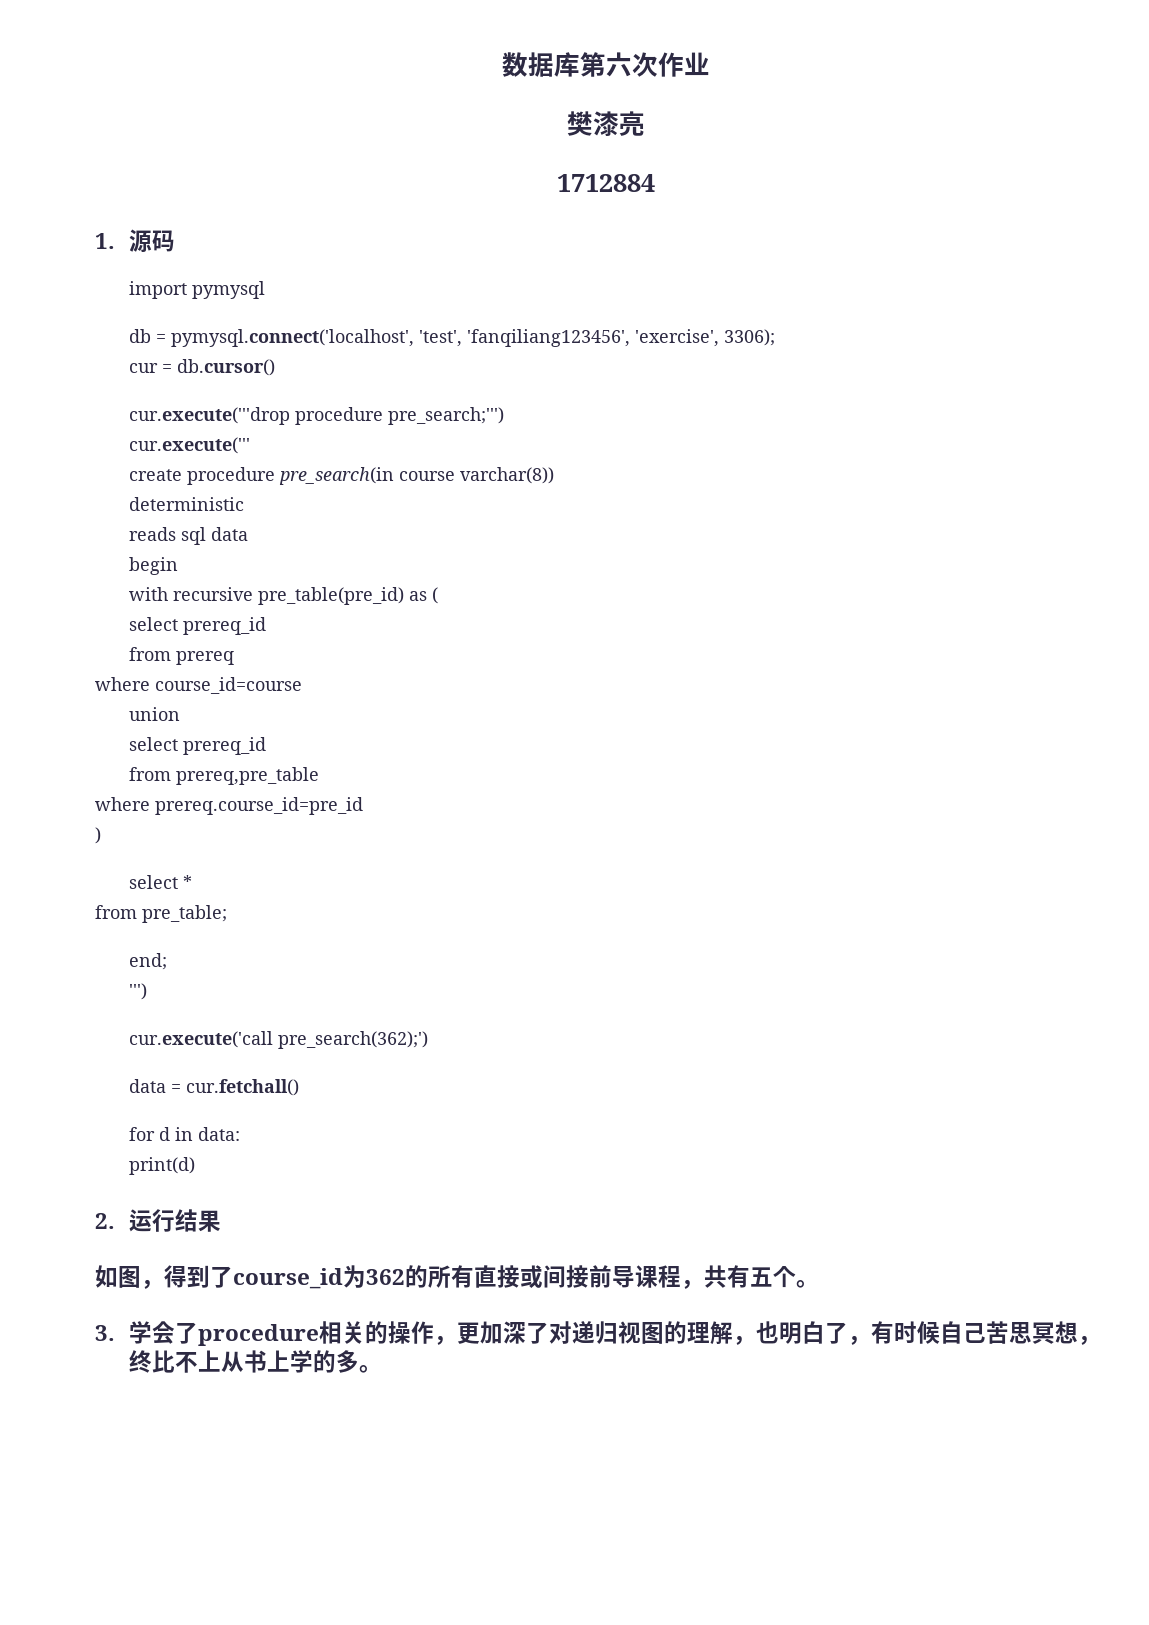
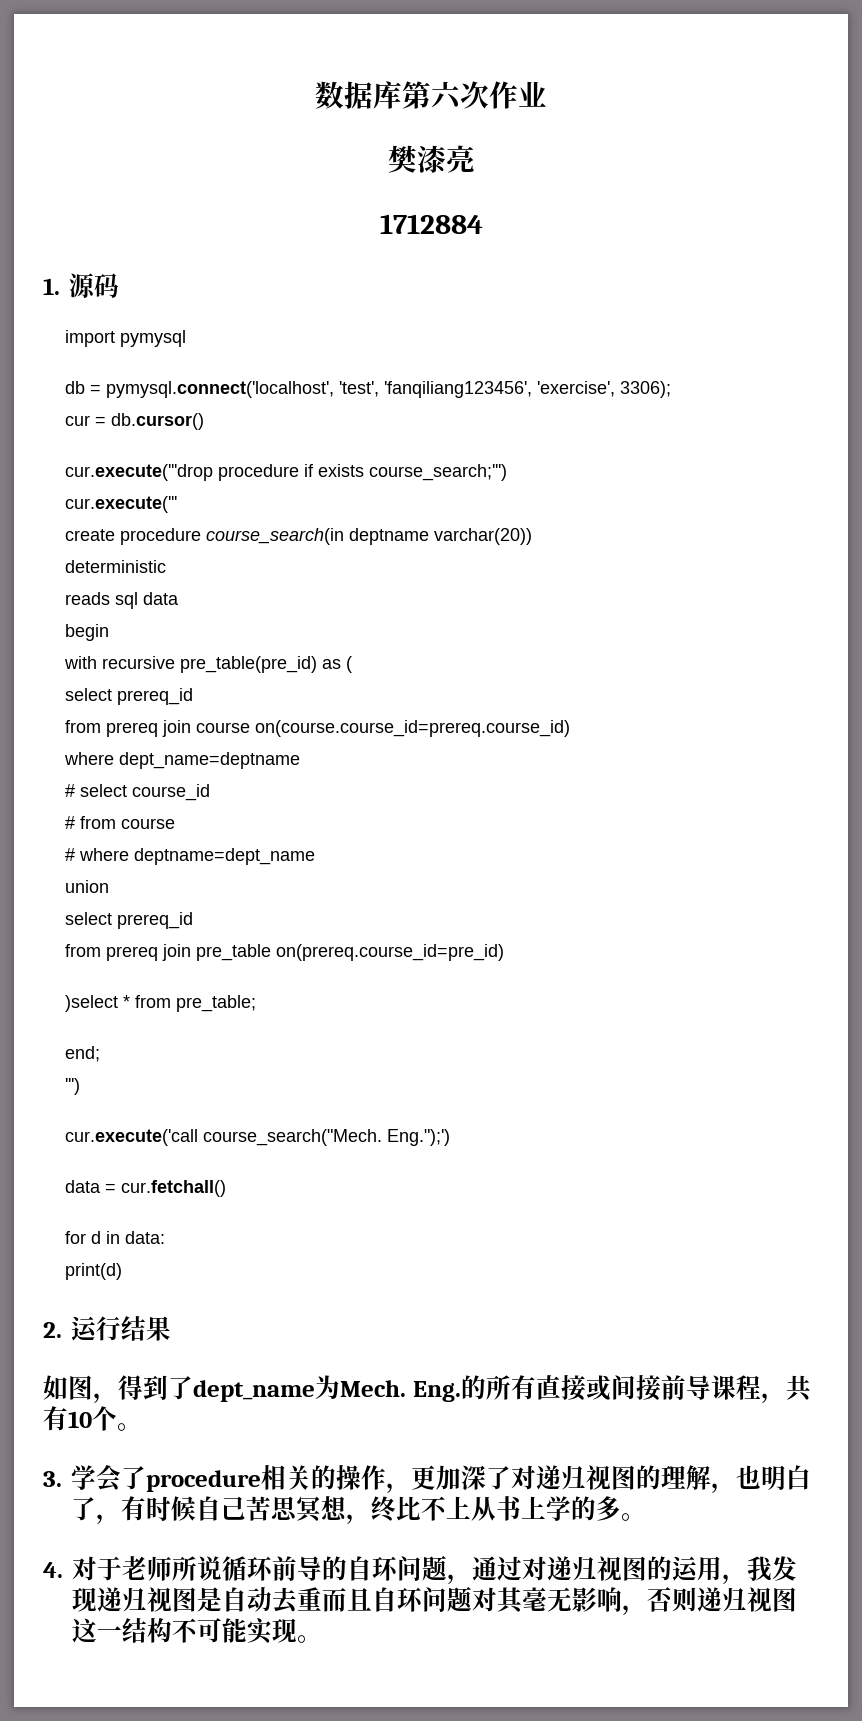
- cur.execute('''drop procedure pre_search;''')
+ cur.execute('''drop procedure if exists course_search;''')
- create procedure pre_search(in course varchar(8))
+ create procedure course_search(in deptname varchar(20))
- from prereq
- where course_id=course
+ from prereq join course on(course.course_id=prereq.course_id)
+ where dept_name=deptname
+ # select course_id
+ # from course
+ # where deptname=dept_name
- from prereq,pre_table
- where prereq.course_id=pre_id
- )
- select *
- from pre_table;
+ from prereq join pre_table on(prereq.course_id=pre_id)
+ )select * from pre_table;
- cur.execute('call pre_search(362);')
+ cur.execute('call course_search("Mech. Eng.");')
- 如图，得到了course_id为362的所有直接或间接前导课程，共有五个。
+ 如图，得到了dept_name为Mech. Eng.的所有直接或间接前导课程，共有10个。
+ 4.对于老师所说循环前导的自环问题，通过对递归视图的运用，我发现递归视图是自动去重而且自环问题对其毫无影响，否则递归视图这一结构不可能实现。

